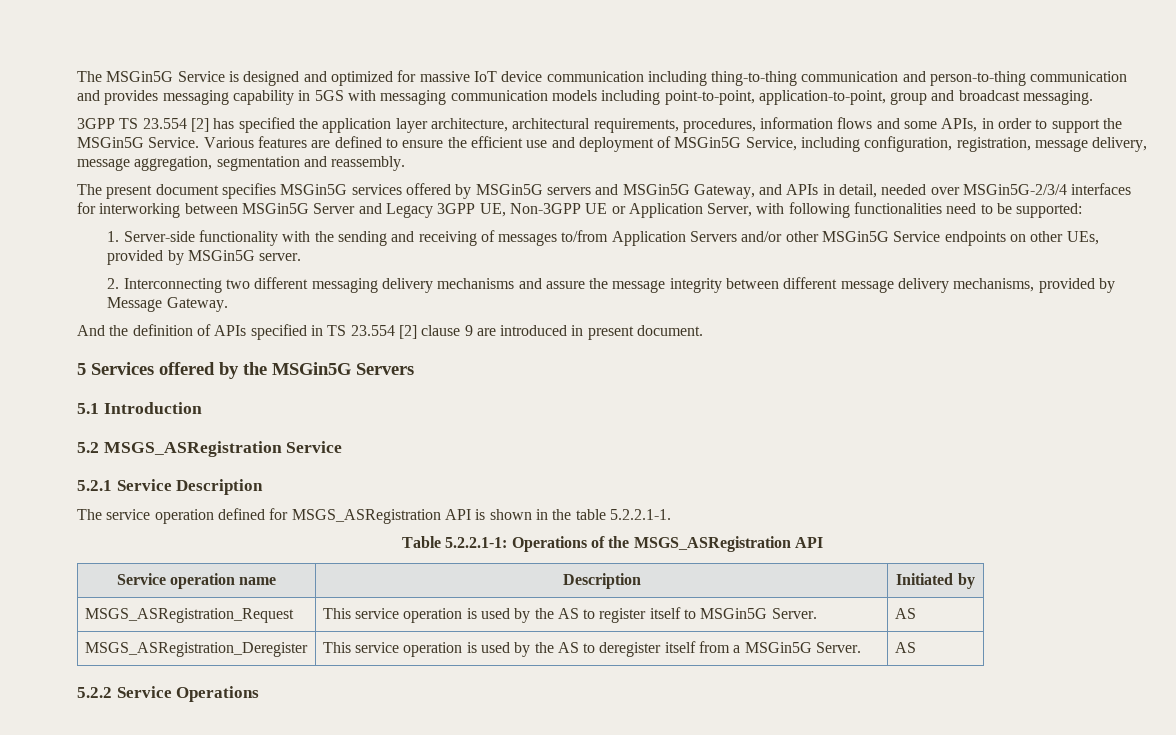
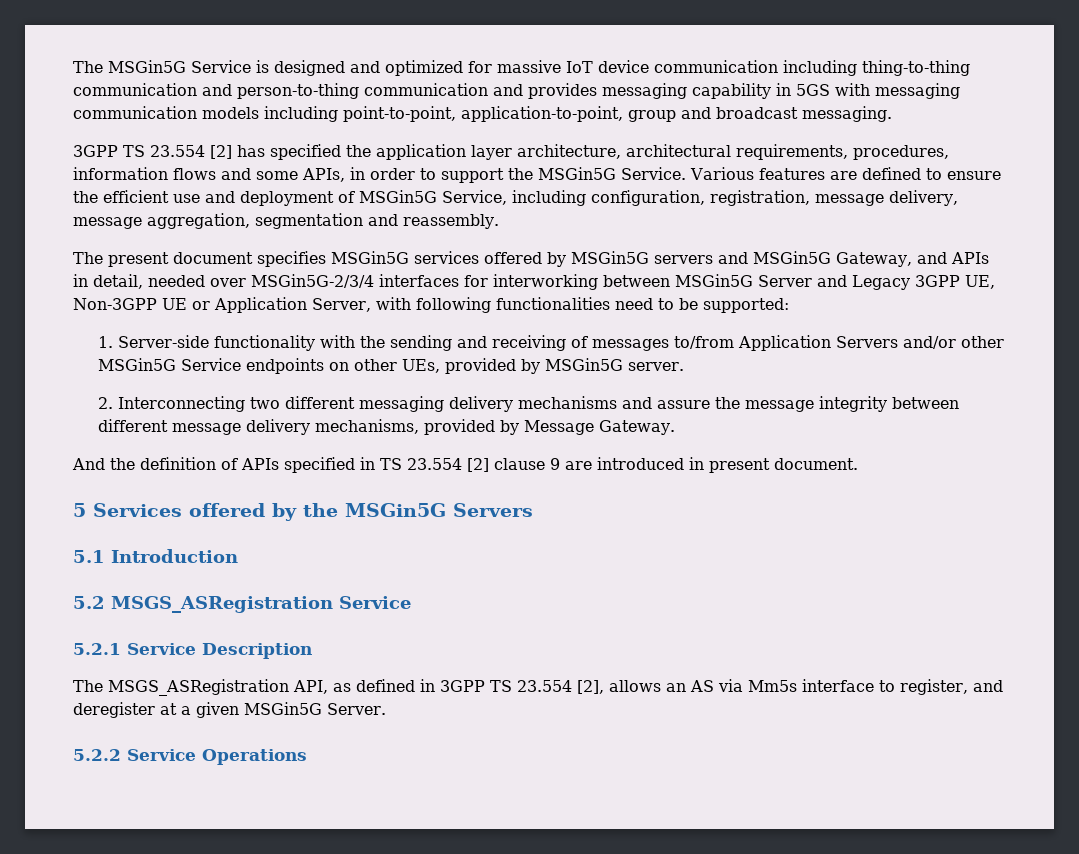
- The service operation defined for MSGS_ASRegistration API is shown in the table 5.2.2.1-1.
- Table 5.2.2.1-1: Operations of the MSGS_ASRegistration API
- Service operation name | Description | Initiated by
- MSGS_ASRegistration_Request | This service operation is used by the AS to register itself to MSGin5G Server. | AS
- MSGS_ASRegistration_Deregister | This service operation is used by the AS to deregister itself from a MSGin5G Server. | AS
+ The MSGS_ASRegistration API, as defined in 3GPP TS 23.554 [2], allows an AS via Mm5s interface to register, and deregister at a given MSGin5G Server.

